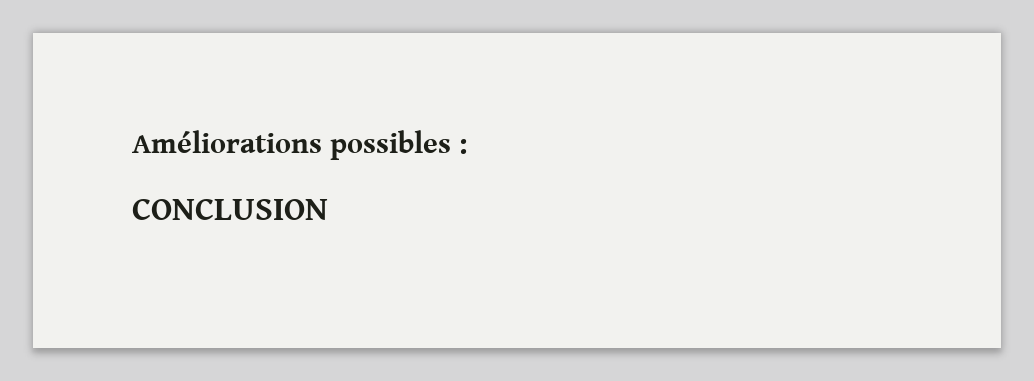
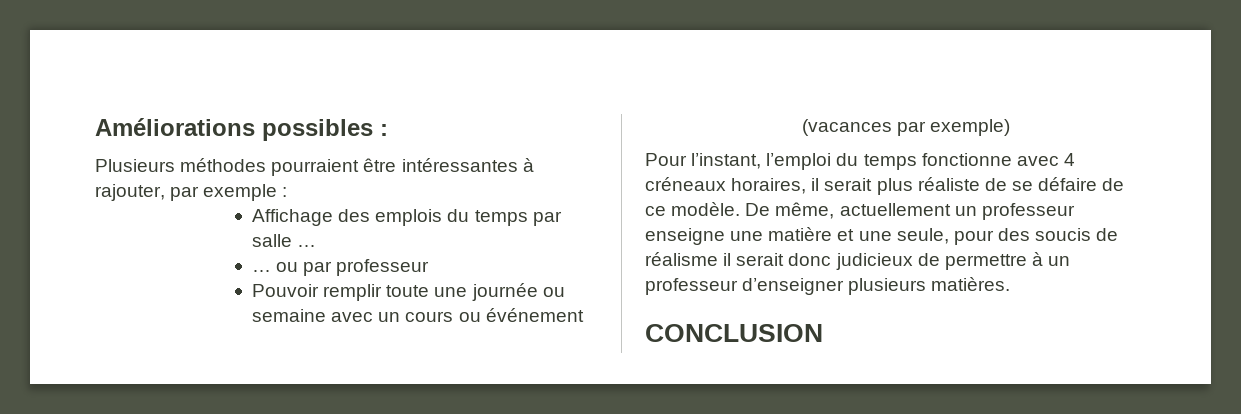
+ Plusieurs méthodes pourraient être intéressantes à rajouter, par exemple :
+ Affichage des emplois du temps par salle …
+ … ou par professeur
+ Pouvoir remplir toute une journée ou semaine avec un cours ou événement (vacances par exemple)
+ Pour l’instant, l’emploi du temps fonctionne avec 4 créneaux horaires, il serait plus réaliste de se défaire de ce modèle. De même, actuellement un professeur enseigne une matière et une seule, pour des soucis de réalisme il serait donc judicieux de permettre à un professeur d’enseigner plusieurs matières.

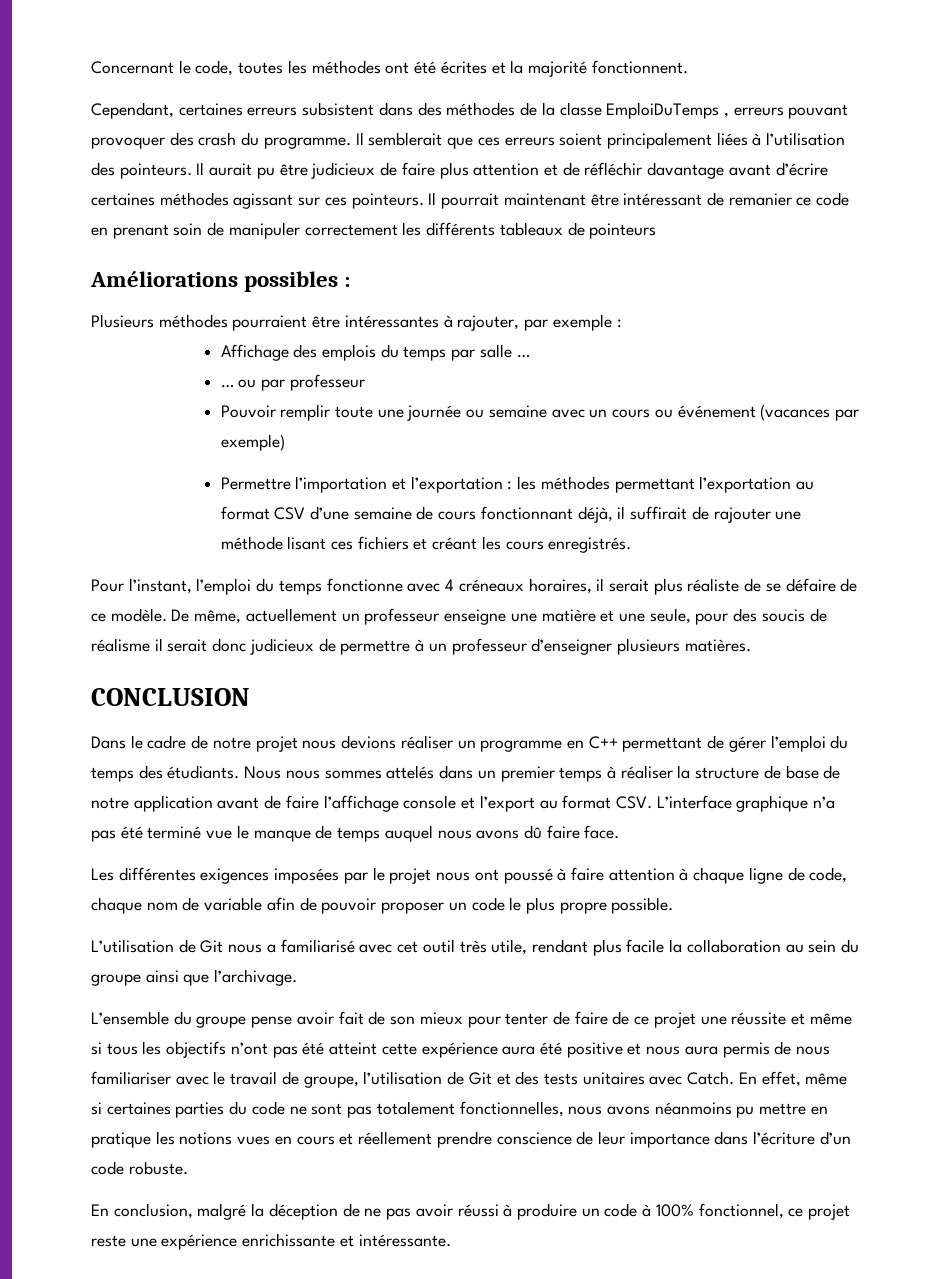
+ Concernant le code, toutes les méthodes ont été écrites et la majorité fonctionnent.
+ Cependant, certaines erreurs subsistent dans des méthodes de la classe EmploiDuTemps , erreurs pouvant provoquer des crash du programme. Il semblerait que ces erreurs soient principalement liées à l’utilisation des pointeurs. Il aurait pu être judicieux de faire plus attention et de réfléchir davantage avant d’écrire certaines méthodes agissant sur ces pointeurs. Il pourrait maintenant être intéressant de remanier ce code en prenant soin de manipuler correctement les différents tableaux de pointeurs
+ Permettre l’importation et l’exportation : les méthodes permettant l’exportation au format CSV d’une semaine de cours fonctionnant déjà, il suffirait de rajouter une méthode lisant ces fichiers et créant les cours enregistrés.
+ Dans le cadre de notre projet nous devions réaliser un programme en C++ permettant de gérer l’emploi du temps des étudiants. Nous nous sommes attelés dans un premier temps à réaliser la structure de base de notre application avant de faire l’affichage console et l’export au format CSV. L’interface graphique n’a pas été terminé vue le manque de temps auquel nous avons dû faire face.
+ Les différentes exigences imposées par le projet nous ont poussé à faire attention à chaque ligne de code, chaque nom de variable afin de pouvoir proposer un code le plus propre possible.
+ L’utilisation de Git nous a familiarisé avec cet outil très utile, rendant plus facile la collaboration au sein du groupe ainsi que l’archivage.
+ L’ensemble du groupe pense avoir fait de son mieux pour tenter de faire de ce projet une réussite et même si tous les objectifs n’ont pas été atteint cette expérience aura été positive et nous aura permis de nous familiariser avec le travail de groupe, l’utilisation de Git et des tests unitaires avec Catch. En effet, même si certaines parties du code ne sont pas totalement fonctionnelles, nous avons néanmoins pu mettre en pratique les notions vues en cours et réellement prendre conscience de leur importance dans l’écriture d’un code robuste.
+ En conclusion, malgré la déception de ne pas avoir réussi à produire un code à 100% fonctionnel, ce projet reste une expérience enrichissante et intéressante.

